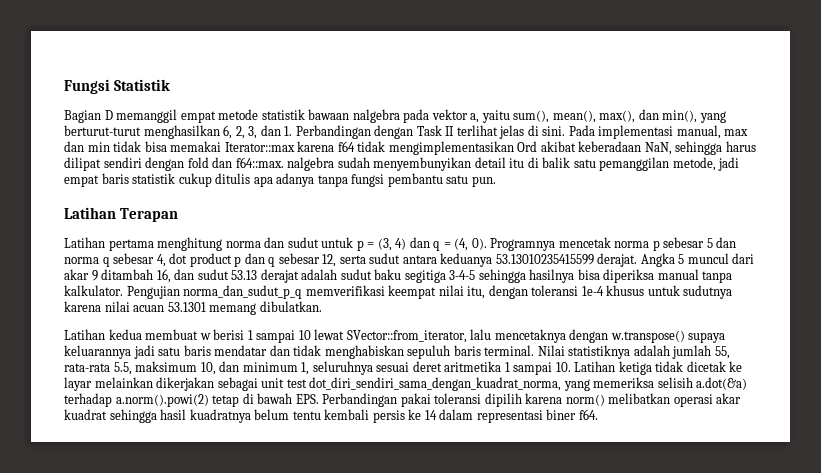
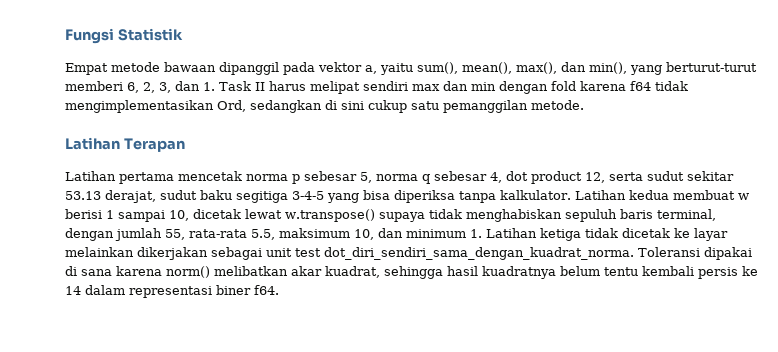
- Bagian D memanggil empat metode statistik bawaan nalgebra pada vektor a, yaitu sum(), mean(), max(), dan min(), yang berturut-turut menghasilkan 6, 2, 3, dan 1. Perbandingan dengan Task II terlihat jelas di sini. Pada implementasi manual, max dan min tidak bisa memakai Iterator::max karena f64 tidak mengimplementasikan Ord akibat keberadaan NaN, sehingga harus dilipat sendiri dengan fold dan f64::max. nalgebra sudah menyembunyikan detail itu di balik satu pemanggilan metode, jadi empat baris statistik cukup ditulis apa adanya tanpa fungsi pembantu satu pun.
+ Empat metode bawaan dipanggil pada vektor a, yaitu sum(), mean(), max(), dan min(), yang berturut-turut memberi 6, 2, 3, dan 1. Task II harus melipat sendiri max dan min dengan fold karena f64 tidak mengimplementasikan Ord, sedangkan di sini cukup satu pemanggilan metode.
  Latihan Terapan
- Latihan pertama menghitung norma dan sudut untuk p = (3, 4) dan q = (4, 0). Programnya mencetak norma p sebesar 5 dan norma q sebesar 4, dot product p dan q sebesar 12, serta sudut antara keduanya 53.13010235415599 derajat. Angka 5 muncul dari akar 9 ditambah 16, dan sudut 53.13 derajat adalah sudut baku segitiga 3-4-5 sehingga hasilnya bisa diperiksa manual tanpa kalkulator. Pengujian norma_dan_sudut_p_q memverifikasi keempat nilai itu, dengan toleransi 1e-4 khusus untuk sudutnya karena nilai acuan 53.1301 memang dibulatkan.
- Latihan kedua membuat w berisi 1 sampai 10 lewat SVector::from_iterator, lalu mencetaknya dengan w.transpose() supaya keluarannya jadi satu baris mendatar dan tidak menghabiskan sepuluh baris terminal. Nilai statistiknya adalah jumlah 55, rata-rata 5.5, maksimum 10, dan minimum 1, seluruhnya sesuai deret aritmetika 1 sampai 10. Latihan ketiga tidak dicetak ke layar melainkan dikerjakan sebagai unit test dot_diri_sendiri_sama_dengan_kuadrat_norma, yang memeriksa selisih a.dot(&a) terhadap a.norm().powi(2) tetap di bawah EPS. Perbandingan pakai toleransi dipilih karena norm() melibatkan operasi akar kuadrat sehingga hasil kuadratnya belum tentu kembali persis ke 14 dalam representasi biner f64.
+ Latihan pertama mencetak norma p sebesar 5, norma q sebesar 4, dot product 12, serta sudut sekitar 53.13 derajat, sudut baku segitiga 3-4-5 yang bisa diperiksa tanpa kalkulator. Latihan kedua membuat w berisi 1 sampai 10, dicetak lewat w.transpose() supaya tidak menghabiskan sepuluh baris terminal, dengan jumlah 55, rata-rata 5.5, maksimum 10, dan minimum 1. Latihan ketiga tidak dicetak ke layar melainkan dikerjakan sebagai unit test dot_diri_sendiri_sama_dengan_kuadrat_norma. Toleransi dipakai di sana karena norm() melibatkan akar kuadrat, sehingga hasil kuadratnya belum tentu kembali persis ke 14 dalam representasi biner f64.

